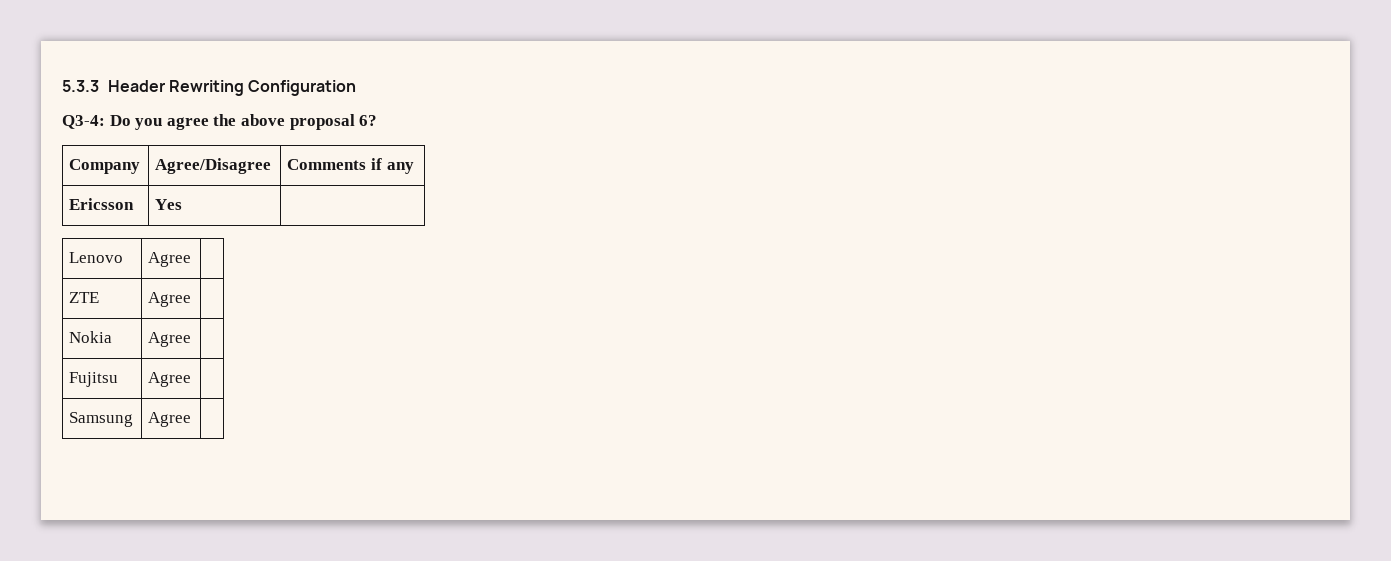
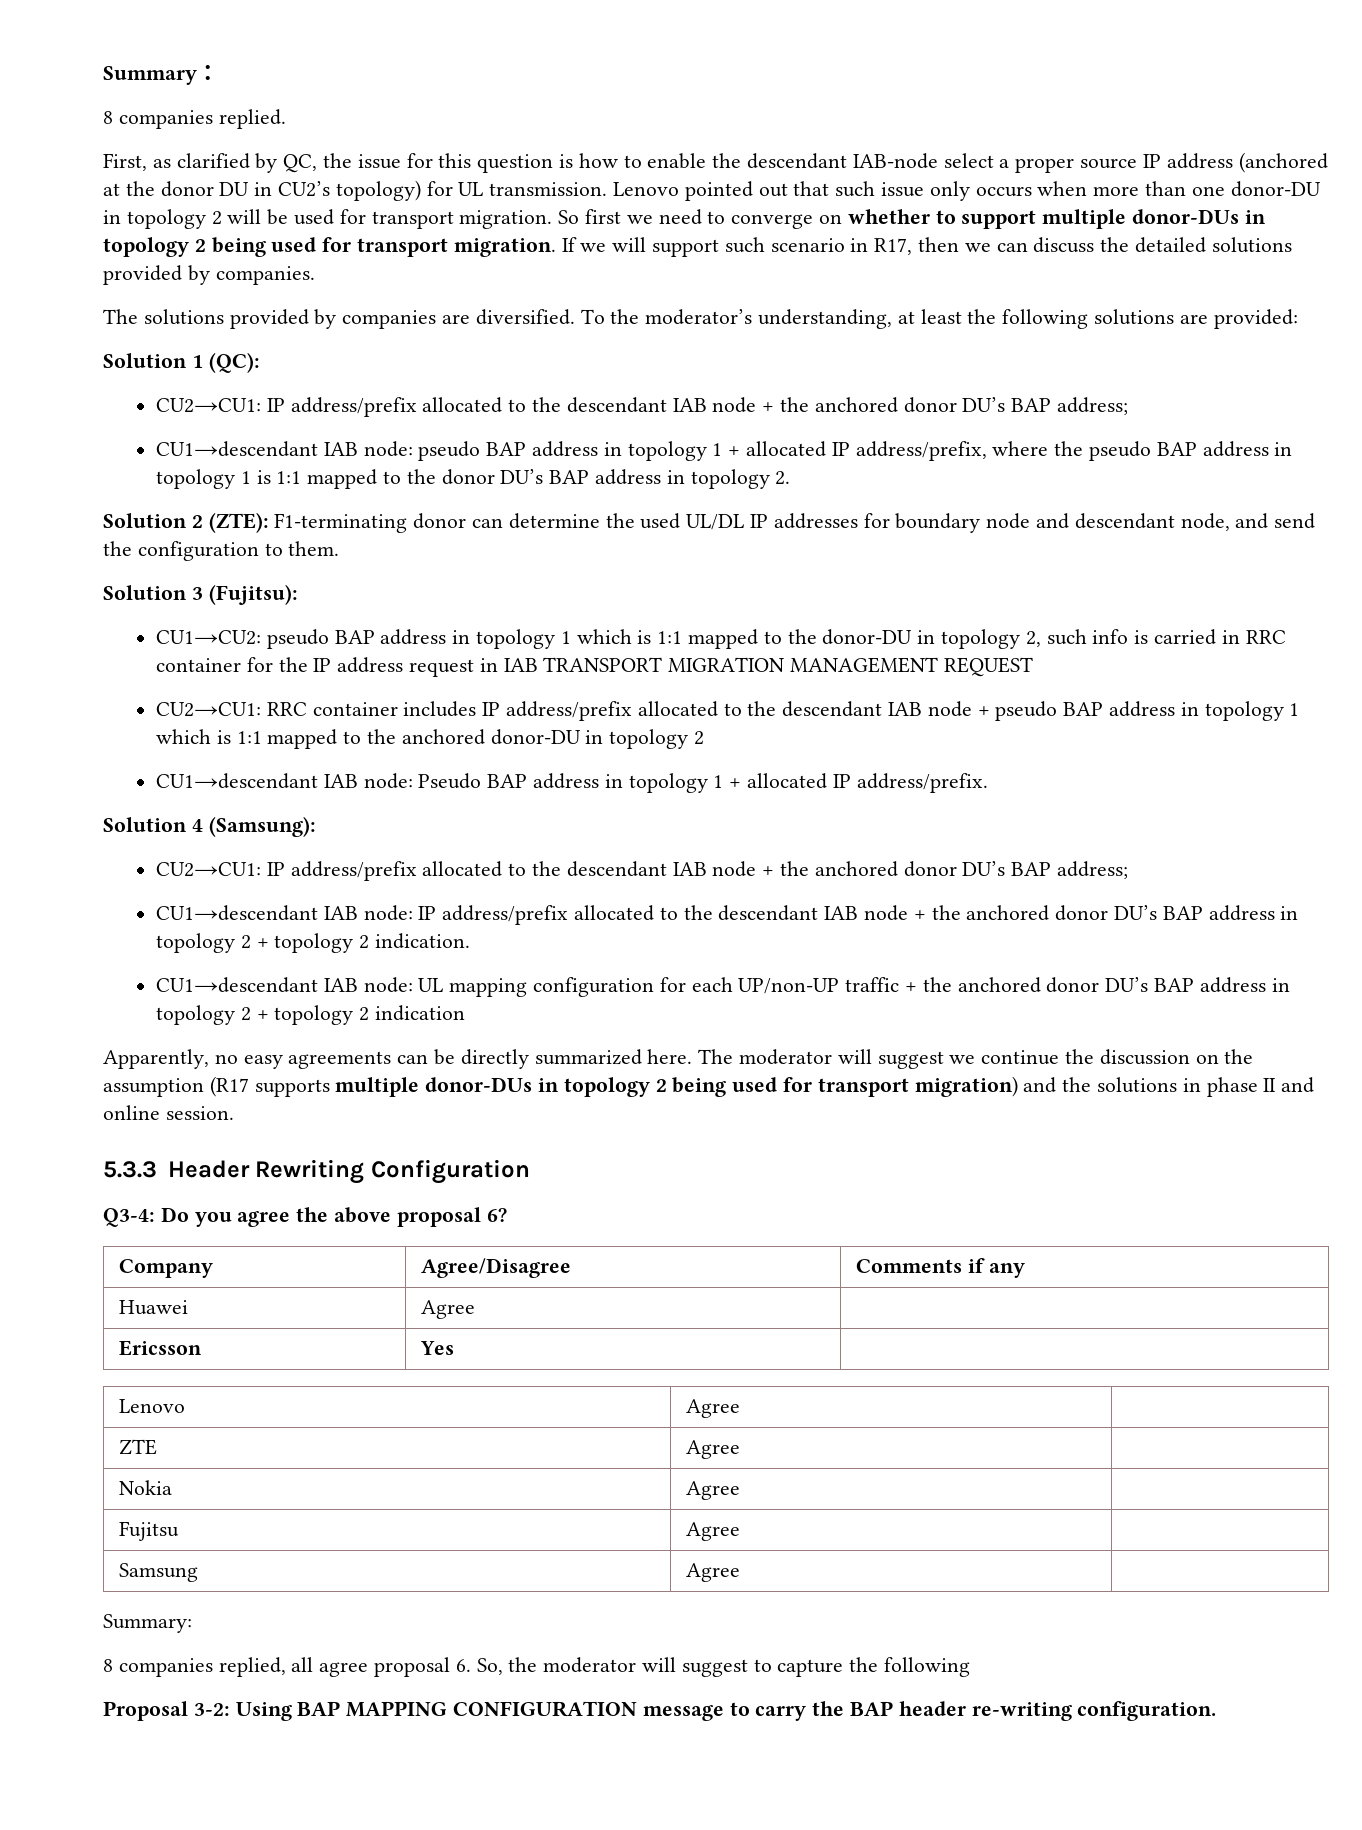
+ Summary：
+ 8 companies replied.
+ First, as clarified by QC, the issue for this question is how to enable the descendant IAB-node select a proper source IP address (anchored at the donor DU in CU2’s topology) for UL transmission. Lenovo pointed out that such issue only occurs when more than one donor-DU in topology 2 will be used for transport migration. So first we need to converge on whether to support multiple donor-DUs in topology 2 being used for transport migration. If we will support such scenario in R17, then we can discuss the detailed solutions provided by companies.
+ The solutions provided by companies are diversified. To the moderator’s understanding, at least the following solutions are provided:
+ Solution 1 (QC):
+ CU2→CU1: IP address/prefix allocated to the descendant IAB node + the anchored donor DU’s BAP address;
+ CU1→descendant IAB node: pseudo BAP address in topology 1 + allocated IP address/prefix, where the pseudo BAP address in topology 1 is 1:1 mapped to the donor DU’s BAP address in topology 2.
+ Solution 2 (ZTE): F1-terminating donor can determine the used UL/DL IP addresses for boundary node and descendant node, and send the configuration to them.
+ Solution 3 (Fujitsu):
+ CU1→CU2: pseudo BAP address in topology 1 which is 1:1 mapped to the donor-DU in topology 2, such info is carried in RRC container for the IP address request in IAB TRANSPORT MIGRATION MANAGEMENT REQUEST
+ CU2→CU1: RRC container includes IP address/prefix allocated to the descendant IAB node + pseudo BAP address in topology 1 which is 1:1 mapped to the anchored donor-DU in topology 2
+ CU1→descendant IAB node: Pseudo BAP address in topology 1 + allocated IP address/prefix.
+ Solution 4 (Samsung):
+ CU2→CU1: IP address/prefix allocated to the descendant IAB node + the anchored donor DU’s BAP address;
+ CU1→descendant IAB node: IP address/prefix allocated to the descendant IAB node + the anchored donor DU’s BAP address in topology 2 + topology 2 indication.
+ CU1→descendant IAB node: UL mapping configuration for each UP/non-UP traffic + the anchored donor DU’s BAP address in topology 2 + topology 2 indication
+ Apparently, no easy agreements can be directly summarized here. The moderator will suggest we continue the discussion on the assumption (R17 supports multiple donor-DUs in topology 2 being used for transport migration) and the solutions in phase II and online session.
+ Huawei | Agree |
+ Summary:
+ 8 companies replied, all agree proposal 6. So, the moderator will suggest to capture the following
+ Proposal 3-2: Using BAP MAPPING CONFIGURATION message to carry the BAP header re-writing configuration.

